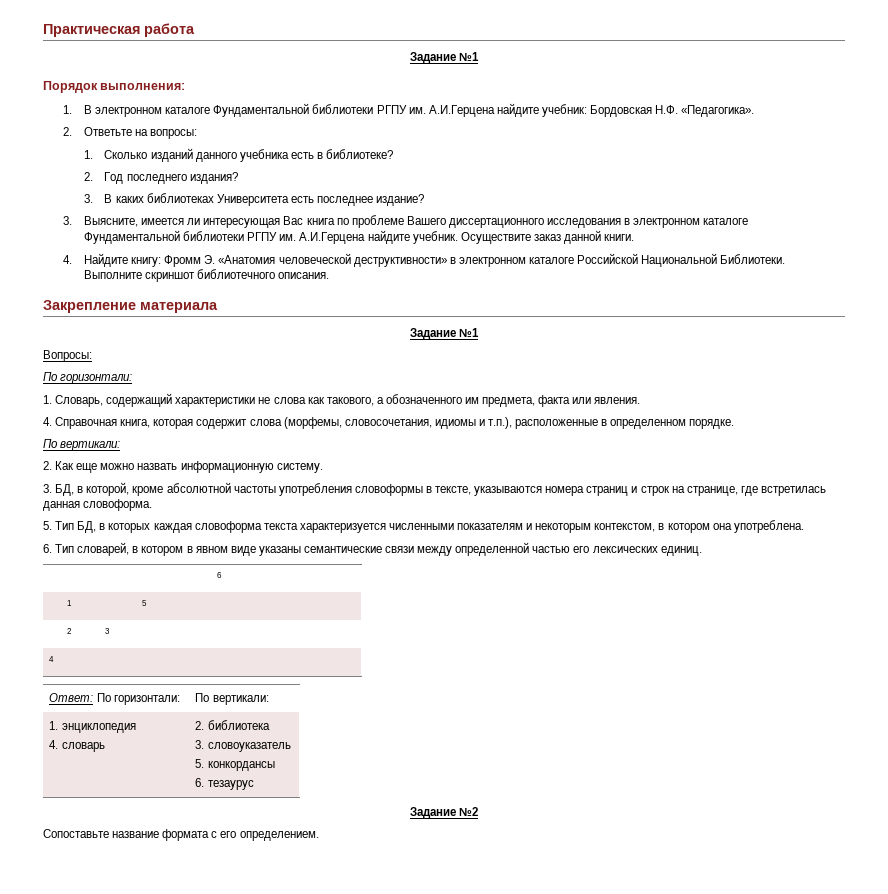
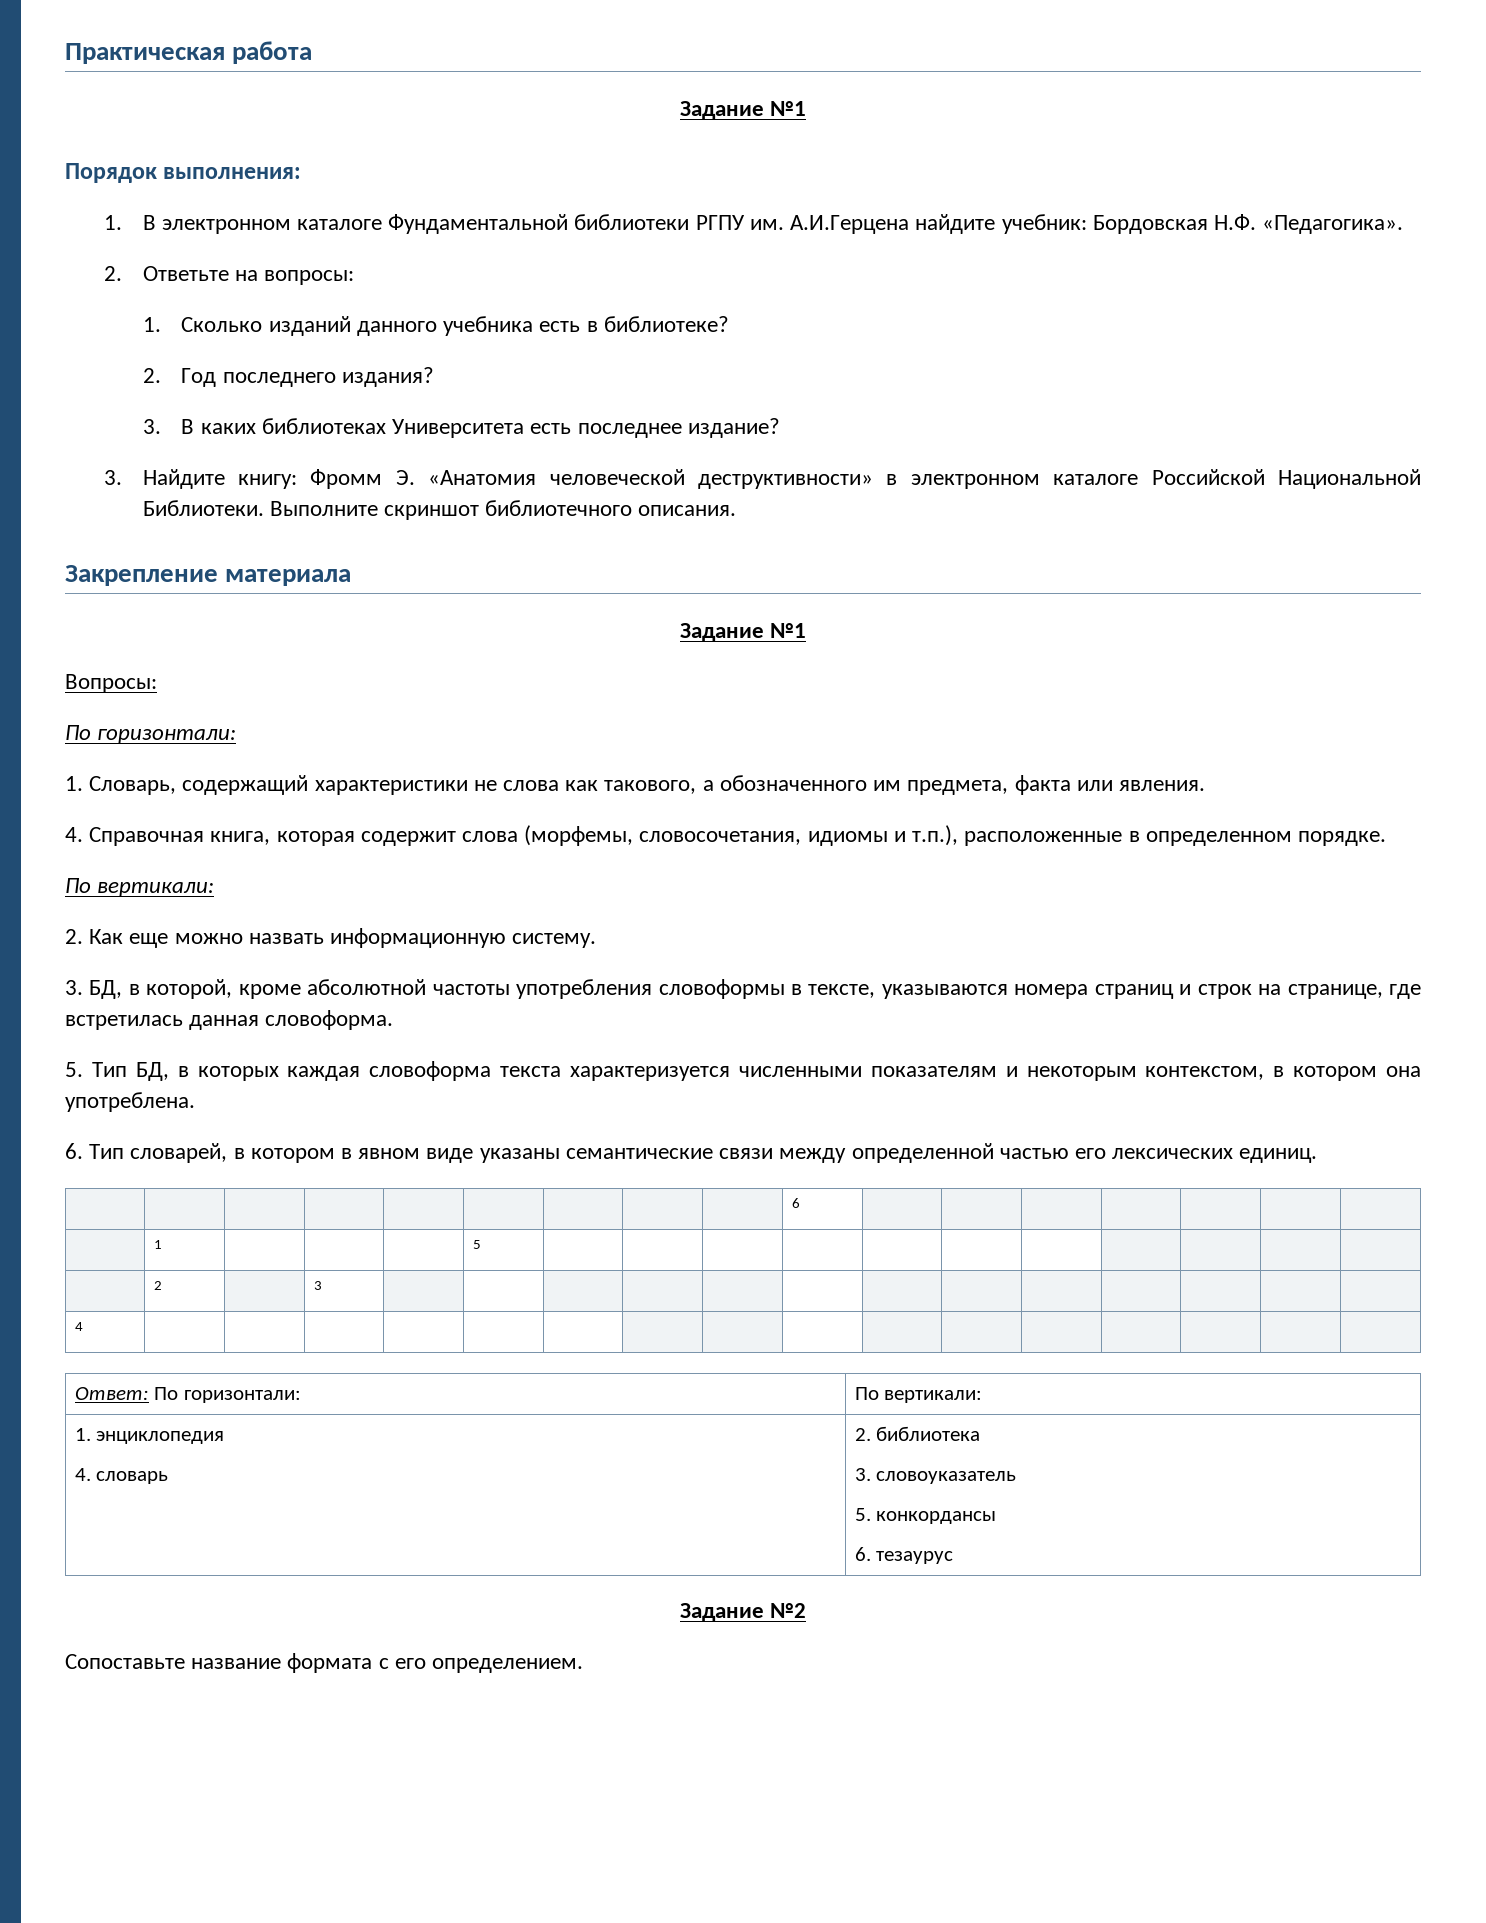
- 3. Выясните, имеется ли интересующая Вас книга по проблеме Вашего диссертационного исследования в электронном каталоге Фундаментальной библиотеки РГПУ им. А.И.Герцена найдите учебник. Осуществите заказ данной книги.
- 4. Найдите книгу: Фромм Э. «Анатомия человеческой деструктивности» в электронном каталоге Российской Национальной Библиотеки.
+ 3. Найдите книгу: Фромм Э. «Анатомия человеческой деструктивности» в электронном каталоге Российской Национальной Библиотеки.

